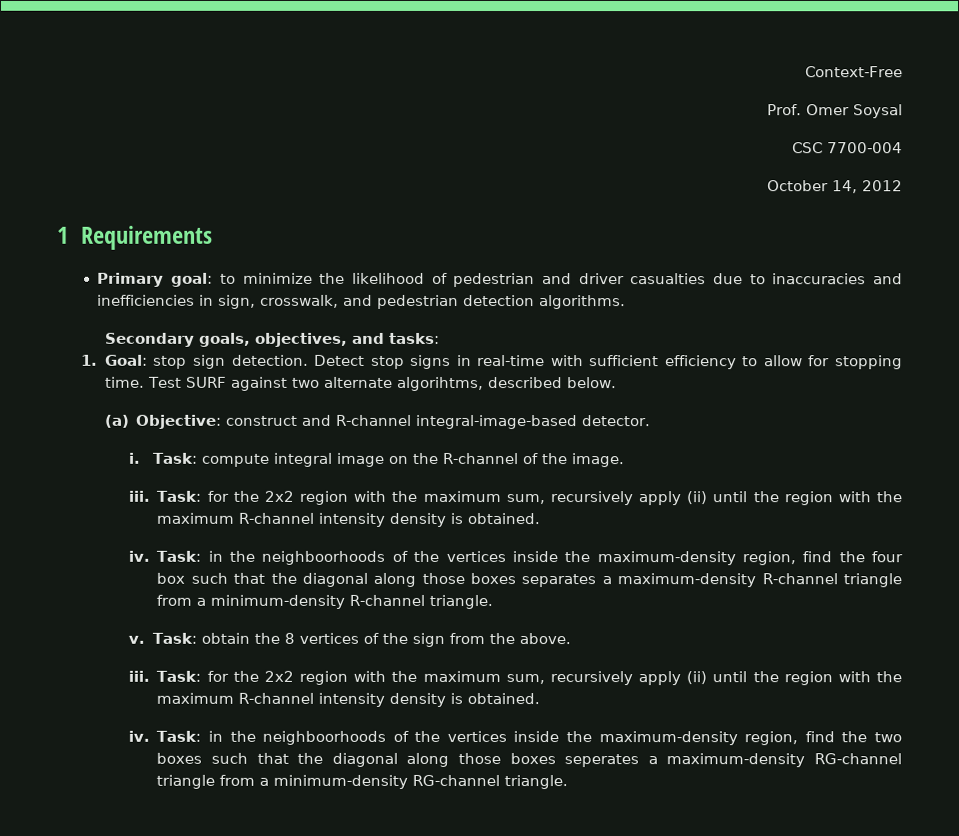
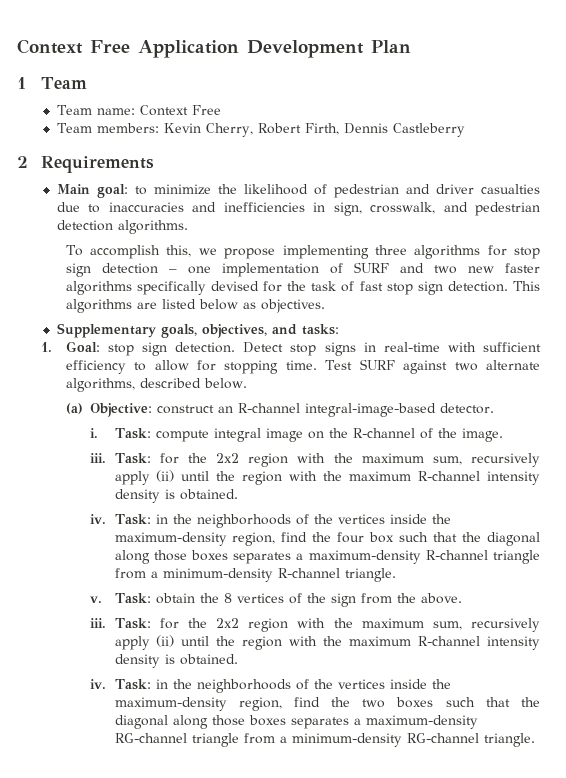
- Context-Free
- Prof. Omer Soysal
- CSC 7700-004
- October 14, 2012
- 1 Requirements
+ Context Free Application Development Plan
+ 1 Team
+ Team name: Context Free
+ Team members: Kevin Cherry, Robert Firth, Dennis Castleberry
+ 2 Requirements
- Primary goal: to minimize the likelihood of pedestrian and driver casualties due to inaccuracies and inefficiencies in sign, crosswalk, and pedestrian detection algorithms.
+ Main goal: to minimize the likelihood of pedestrian and driver casualties due to inaccuracies and inefficiencies in sign, crosswalk, and pedestrian detection algorithms.
- Secondary goals, objectives, and tasks:
+ To accomplish this, we propose implementing three algorithms for stop sign detection – one implementation of SURF and two new faster algorithms specifically devised for the task of fast stop sign detection. This algorithms are listed below as objectives.
+ Supplementary goals, objectives, and tasks:
- Test SURF against two alternate algorihtms, described below.
+ Test SURF against two alternate algorithms, described below.
- (a) Objective: construct and R-channel integral-image-based detector.
+ (a) Objective: construct an R-channel integral-image-based detector.
- Task: in the neighboorhoods of the vertices inside the maximum-density region, find the four box such that the diagonal along those boxes separates a maximum-density R-channel triangle from a minimum-density R-channel triangle.
+ Task: in the neighborhoods of the vertices inside the maximum-density region, find the four box such that the diagonal along those boxes separates a maximum-density R-channel triangle from a minimum-density R-channel triangle.
- Task: in the neighboorhoods of the vertices inside the maximum-density region, find the two boxes such that the diagonal along those boxes seperates a maximum-density RG-channel triangle from a minimum-density RG-channel triangle.
+ Task: in the neighborhoods of the vertices inside the maximum-density region, find the two boxes such that the diagonal along those boxes separates a maximum-density RG-channel triangle from a minimum-density RG-channel triangle.

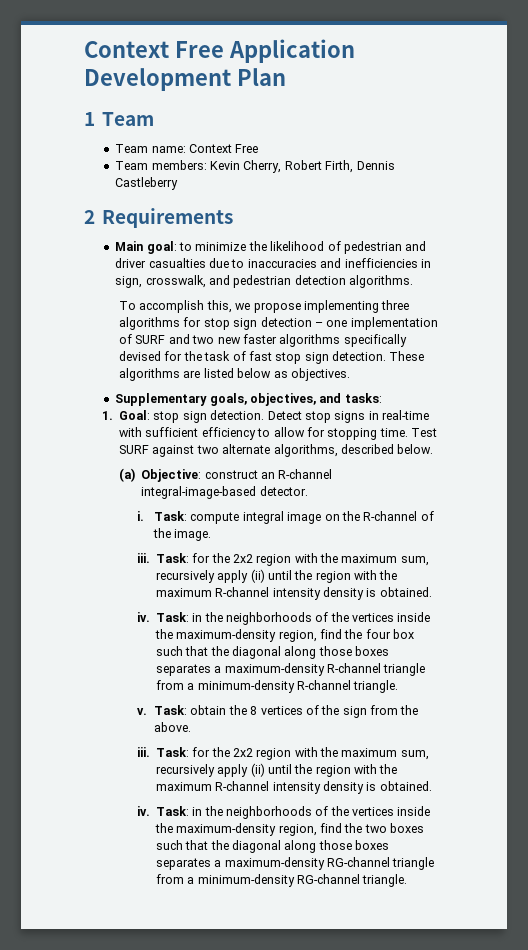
- This algorithms are listed below as objectives.
+ These algorithms are listed below as objectives.

